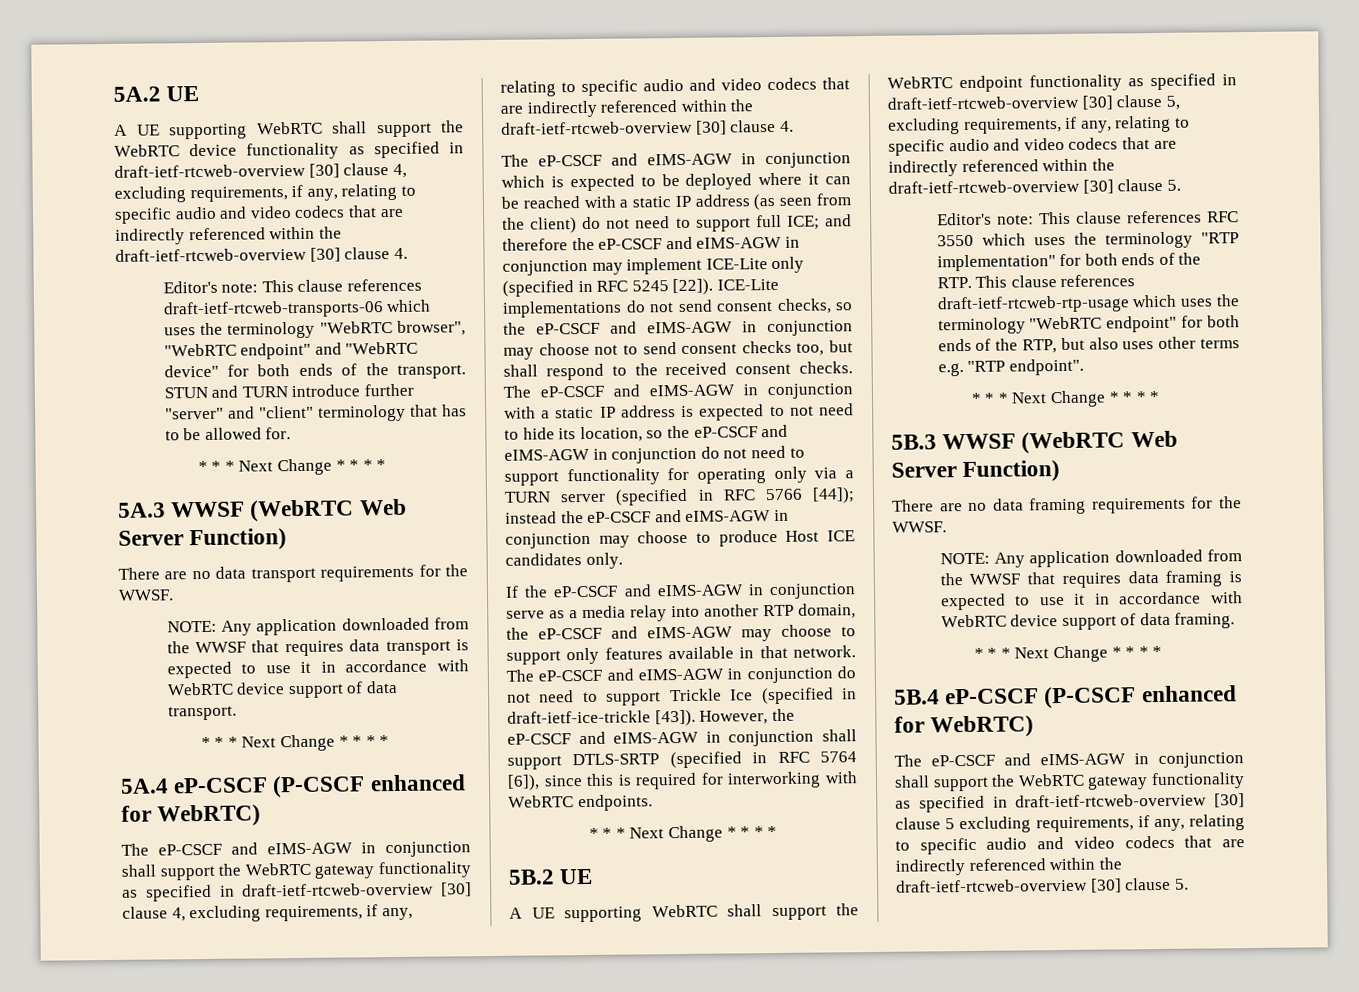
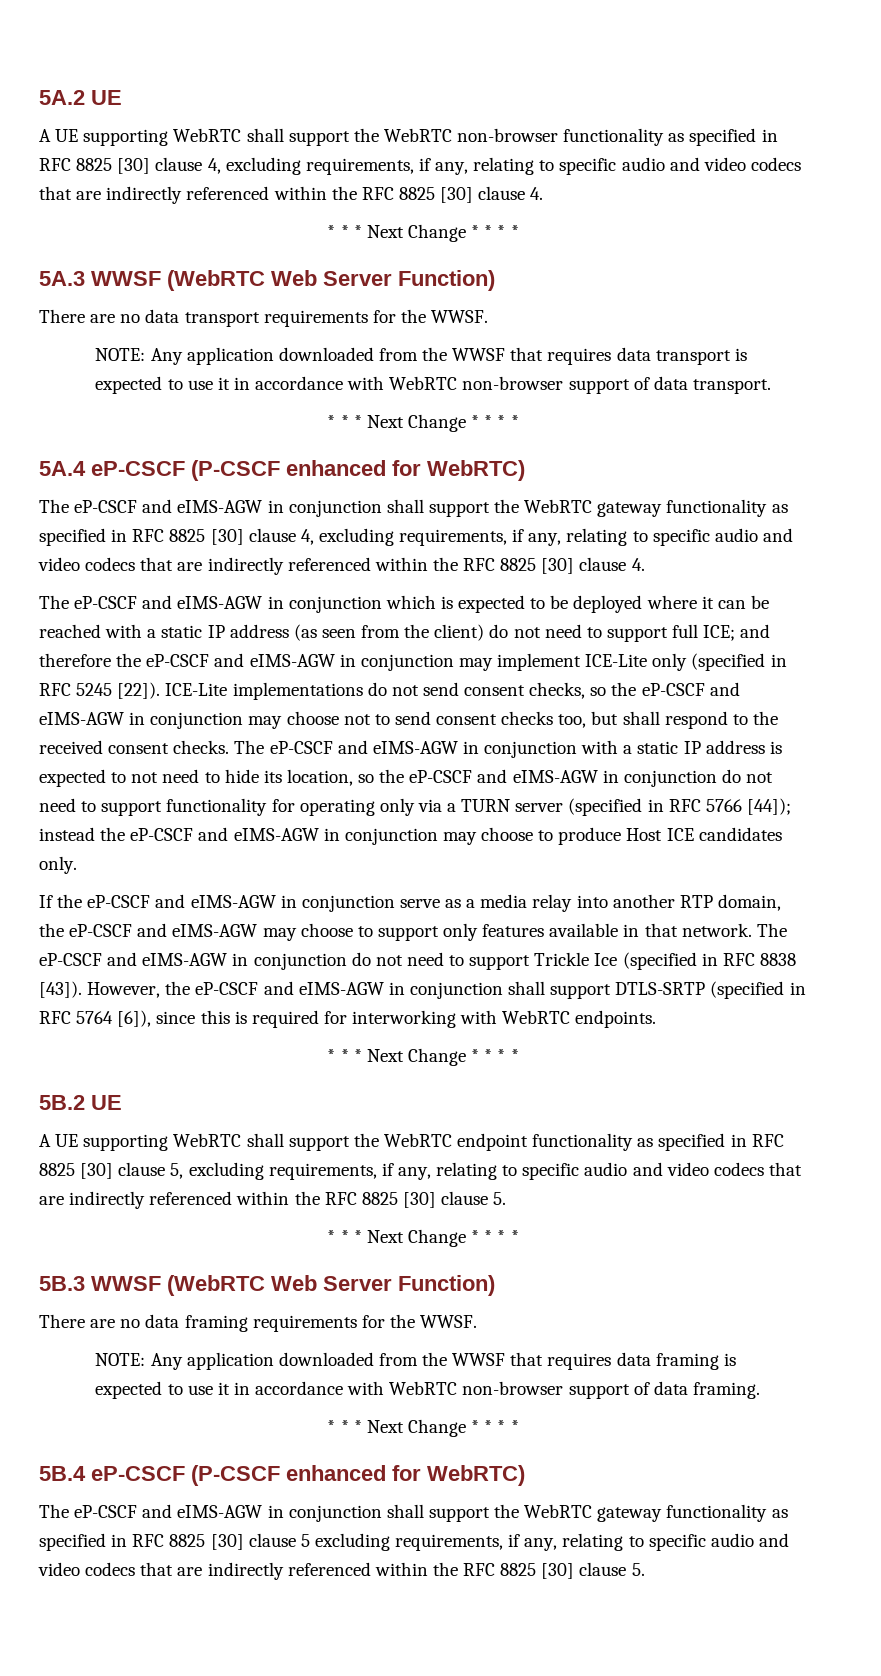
- A UE supporting WebRTC shall support the WebRTC device functionality as specified in draft-ietf-rtcweb-overview [30] clause 4, excluding requirements, if any, relating to specific audio and video codecs that are indirectly referenced within the draft-ietf-rtcweb-overview [30] clause 4.
- Editor's note: This clause references draft-ietf-rtcweb-transports-06 which uses the terminology "WebRTC browser", "WebRTC endpoint" and "WebRTC device" for both ends of the transport. STUN and TURN introduce further "server" and "client" terminology that has to be allowed for.
+ A UE supporting WebRTC shall support the WebRTC non-browser functionality as specified in RFC 8825 [30] clause 4, excluding requirements, if any, relating to specific audio and video codecs that are indirectly referenced within the RFC 8825 [30] clause 4.
- NOTE: Any application downloaded from the WWSF that requires data transport is expected to use it in accordance with WebRTC device support of data transport.
+ NOTE: Any application downloaded from the WWSF that requires data transport is expected to use it in accordance with WebRTC non-browser support of data transport.
- The eP-CSCF and eIMS-AGW in conjunction shall support the WebRTC gateway functionality as specified in draft-ietf-rtcweb-overview [30] clause 4, excluding requirements, if any, relating to specific audio and video codecs that are indirectly referenced within the draft-ietf-rtcweb-overview [30] clause 4.
+ The eP-CSCF and eIMS-AGW in conjunction shall support the WebRTC gateway functionality as specified in RFC 8825 [30] clause 4, excluding requirements, if any, relating to specific audio and video codecs that are indirectly referenced within the RFC 8825 [30] clause 4.
- The eP-CSCF and eIMS-AGW in conjunction do not need to support Trickle Ice (specified in draft-ietf-ice-trickle [43]).
+ The eP-CSCF and eIMS-AGW in conjunction do not need to support Trickle Ice (specified in RFC 8838 [43]).
- A UE supporting WebRTC shall support the WebRTC endpoint functionality as specified in draft-ietf-rtcweb-overview [30] clause 5, excluding requirements, if any, relating to specific audio and video codecs that are indirectly referenced within the draft-ietf-rtcweb-overview [30] clause 5.
- Editor's note: This clause references RFC 3550 which uses the terminology "RTP implementation" for both ends of the RTP. This clause references draft-ietf-rtcweb-rtp-usage which uses the terminology "WebRTC endpoint" for both ends of the RTP, but also uses other terms e.g. "RTP endpoint".
+ A UE supporting WebRTC shall support the WebRTC endpoint functionality as specified in RFC 8825 [30] clause 5, excluding requirements, if any, relating to specific audio and video codecs that are indirectly referenced within the RFC 8825 [30] clause 5.
- NOTE: Any application downloaded from the WWSF that requires data framing is expected to use it in accordance with WebRTC device support of data framing.
+ NOTE: Any application downloaded from the WWSF that requires data framing is expected to use it in accordance with WebRTC non-browser support of data framing.
- The eP-CSCF and eIMS-AGW in conjunction shall support the WebRTC gateway functionality as specified in draft-ietf-rtcweb-overview [30] clause 5 excluding requirements, if any, relating to specific audio and video codecs that are indirectly referenced within the draft-ietf-rtcweb-overview [30] clause 5.
+ The eP-CSCF and eIMS-AGW in conjunction shall support the WebRTC gateway functionality as specified in RFC 8825 [30] clause 5 excluding requirements, if any, relating to specific audio and video codecs that are indirectly referenced within the RFC 8825 [30] clause 5.

